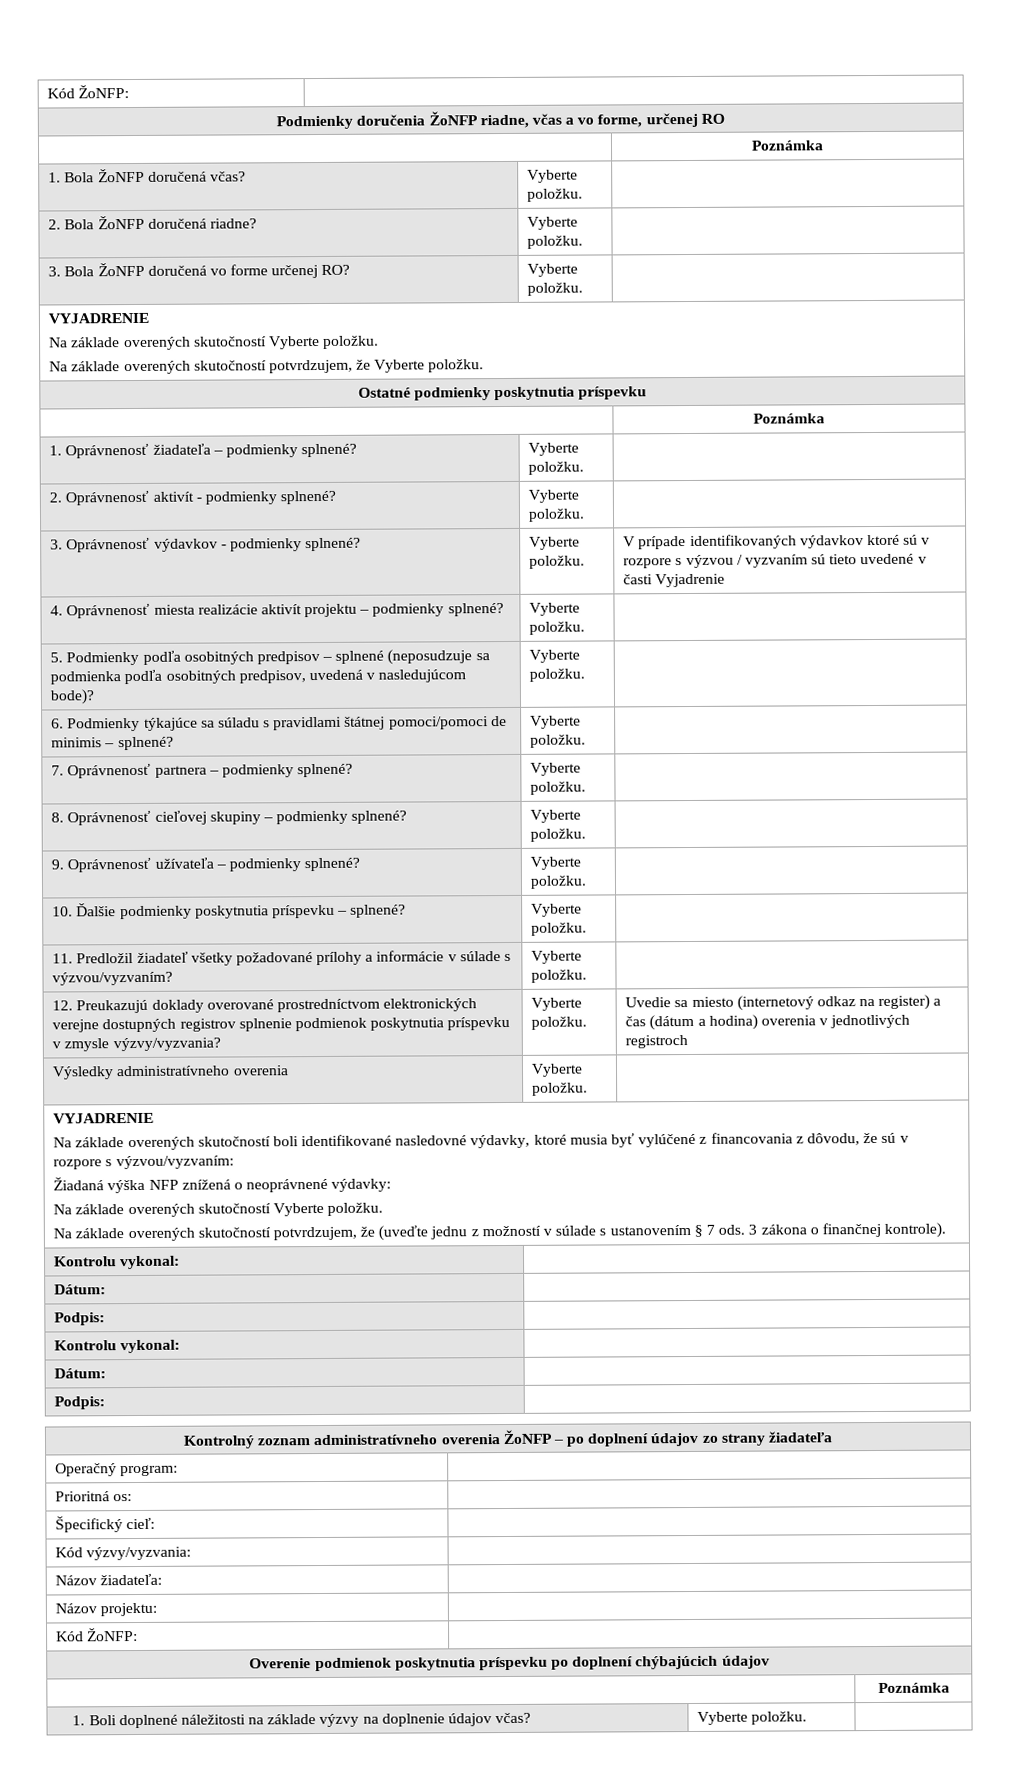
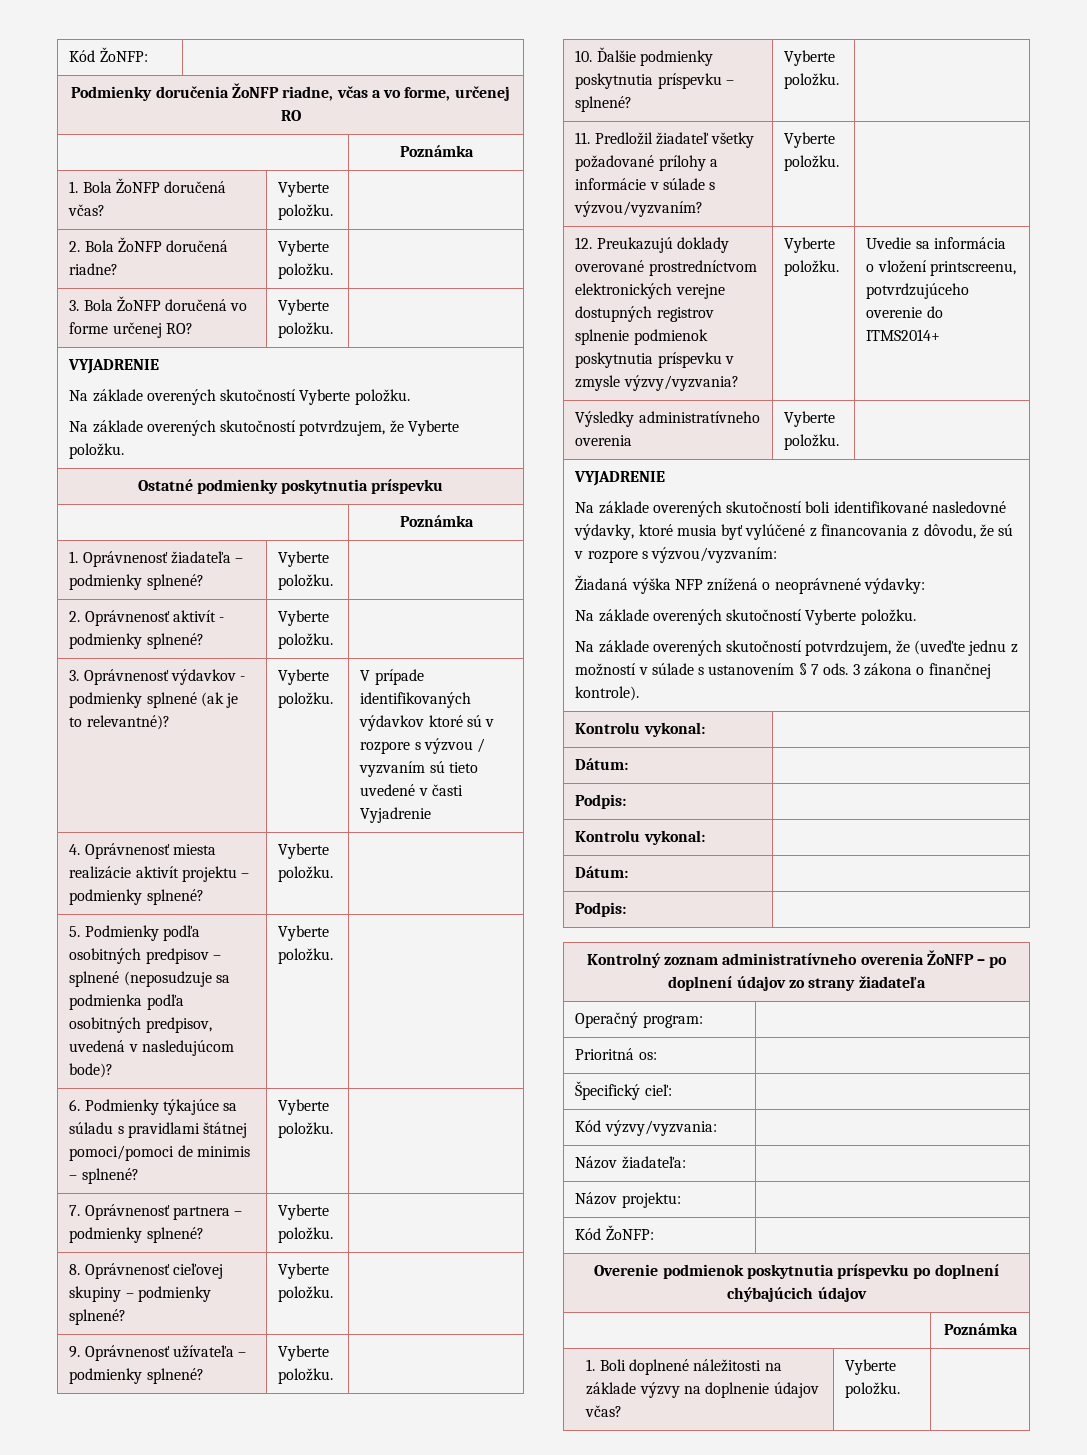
- 3. Oprávnenosť výdavkov - podmienky splnené? | Vyberte položku. | V prípade identifikovaných výdavkov ktoré sú v rozpore s výzvou / vyzvaním sú tieto uvedené v časti Vyjadrenie
+ 3. Oprávnenosť výdavkov - podmienky splnené (ak je to relevantné)? | Vyberte položku. | V prípade identifikovaných výdavkov ktoré sú v rozpore s výzvou / vyzvaním sú tieto uvedené v časti Vyjadrenie
- 12. Preukazujú doklady overované prostredníctvom elektronických verejne dostupných registrov splnenie podmienok poskytnutia príspevku v zmysle výzvy/vyzvania? | Vyberte položku. | Uvedie sa miesto (internetový odkaz na register) a čas (dátum a hodina) overenia v jednotlivých registroch
+ 12. Preukazujú doklady overované prostredníctvom elektronických verejne dostupných registrov splnenie podmienok poskytnutia príspevku v zmysle výzvy/vyzvania? | Vyberte položku. | Uvedie sa informácia o vložení printscreenu, potvrdzujúceho overenie do ITMS2014+

